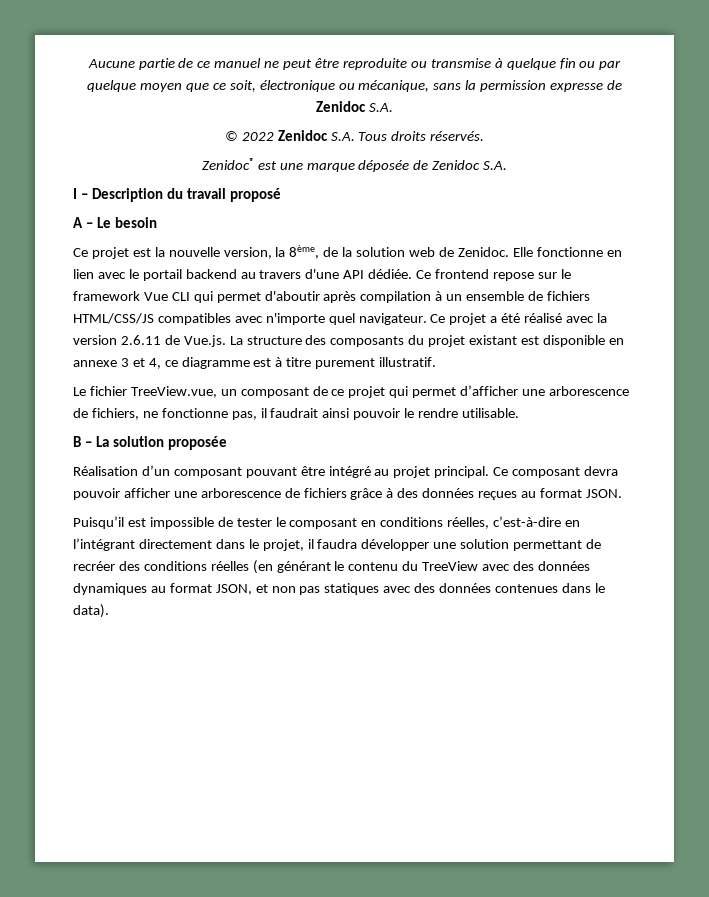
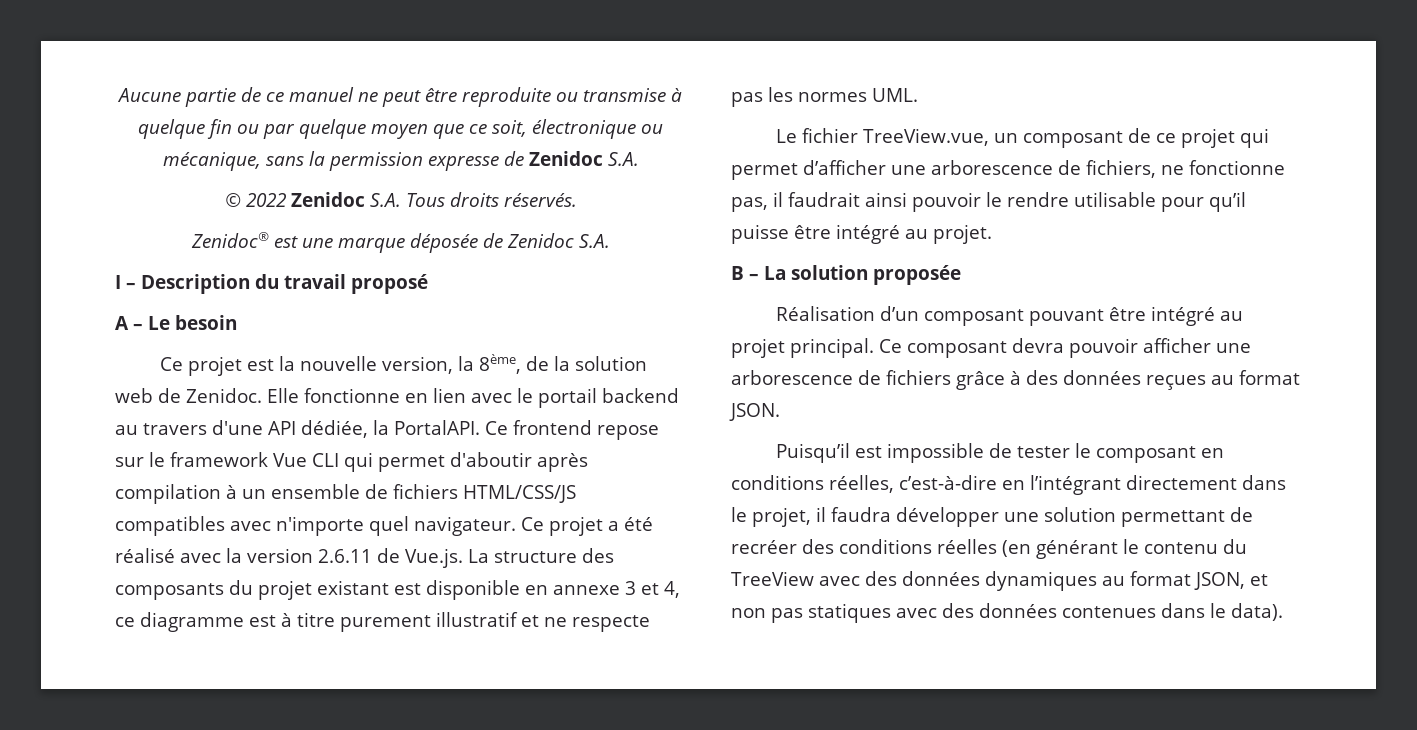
- Elle fonctionne en lien avec le portail backend au travers d'une API dédiée.
+ Elle fonctionne en lien avec le portail backend au travers d'une API dédiée, la PortalAPI.
- Ce projet a été réalisé avec la version 2.6.11 de Vue.js. La structure des composants du projet existant est disponible en annexe 3 et 4, ce diagramme est à titre purement illustratif.
+ Ce projet a été réalisé avec la version 2.6.11 de Vue.js. La structure des composants du projet existant est disponible en annexe 3 et 4, ce diagramme est à titre purement illustratif et ne respecte pas les normes UML.
- Le fichier TreeView.vue, un composant de ce projet qui permet d’afficher une arborescence de fichiers, ne fonctionne pas, il faudrait ainsi pouvoir le rendre utilisable.
+ Le fichier TreeView.vue, un composant de ce projet qui permet d’afficher une arborescence de fichiers, ne fonctionne pas, il faudrait ainsi pouvoir le rendre utilisable pour qu’il puisse être intégré au projet.

